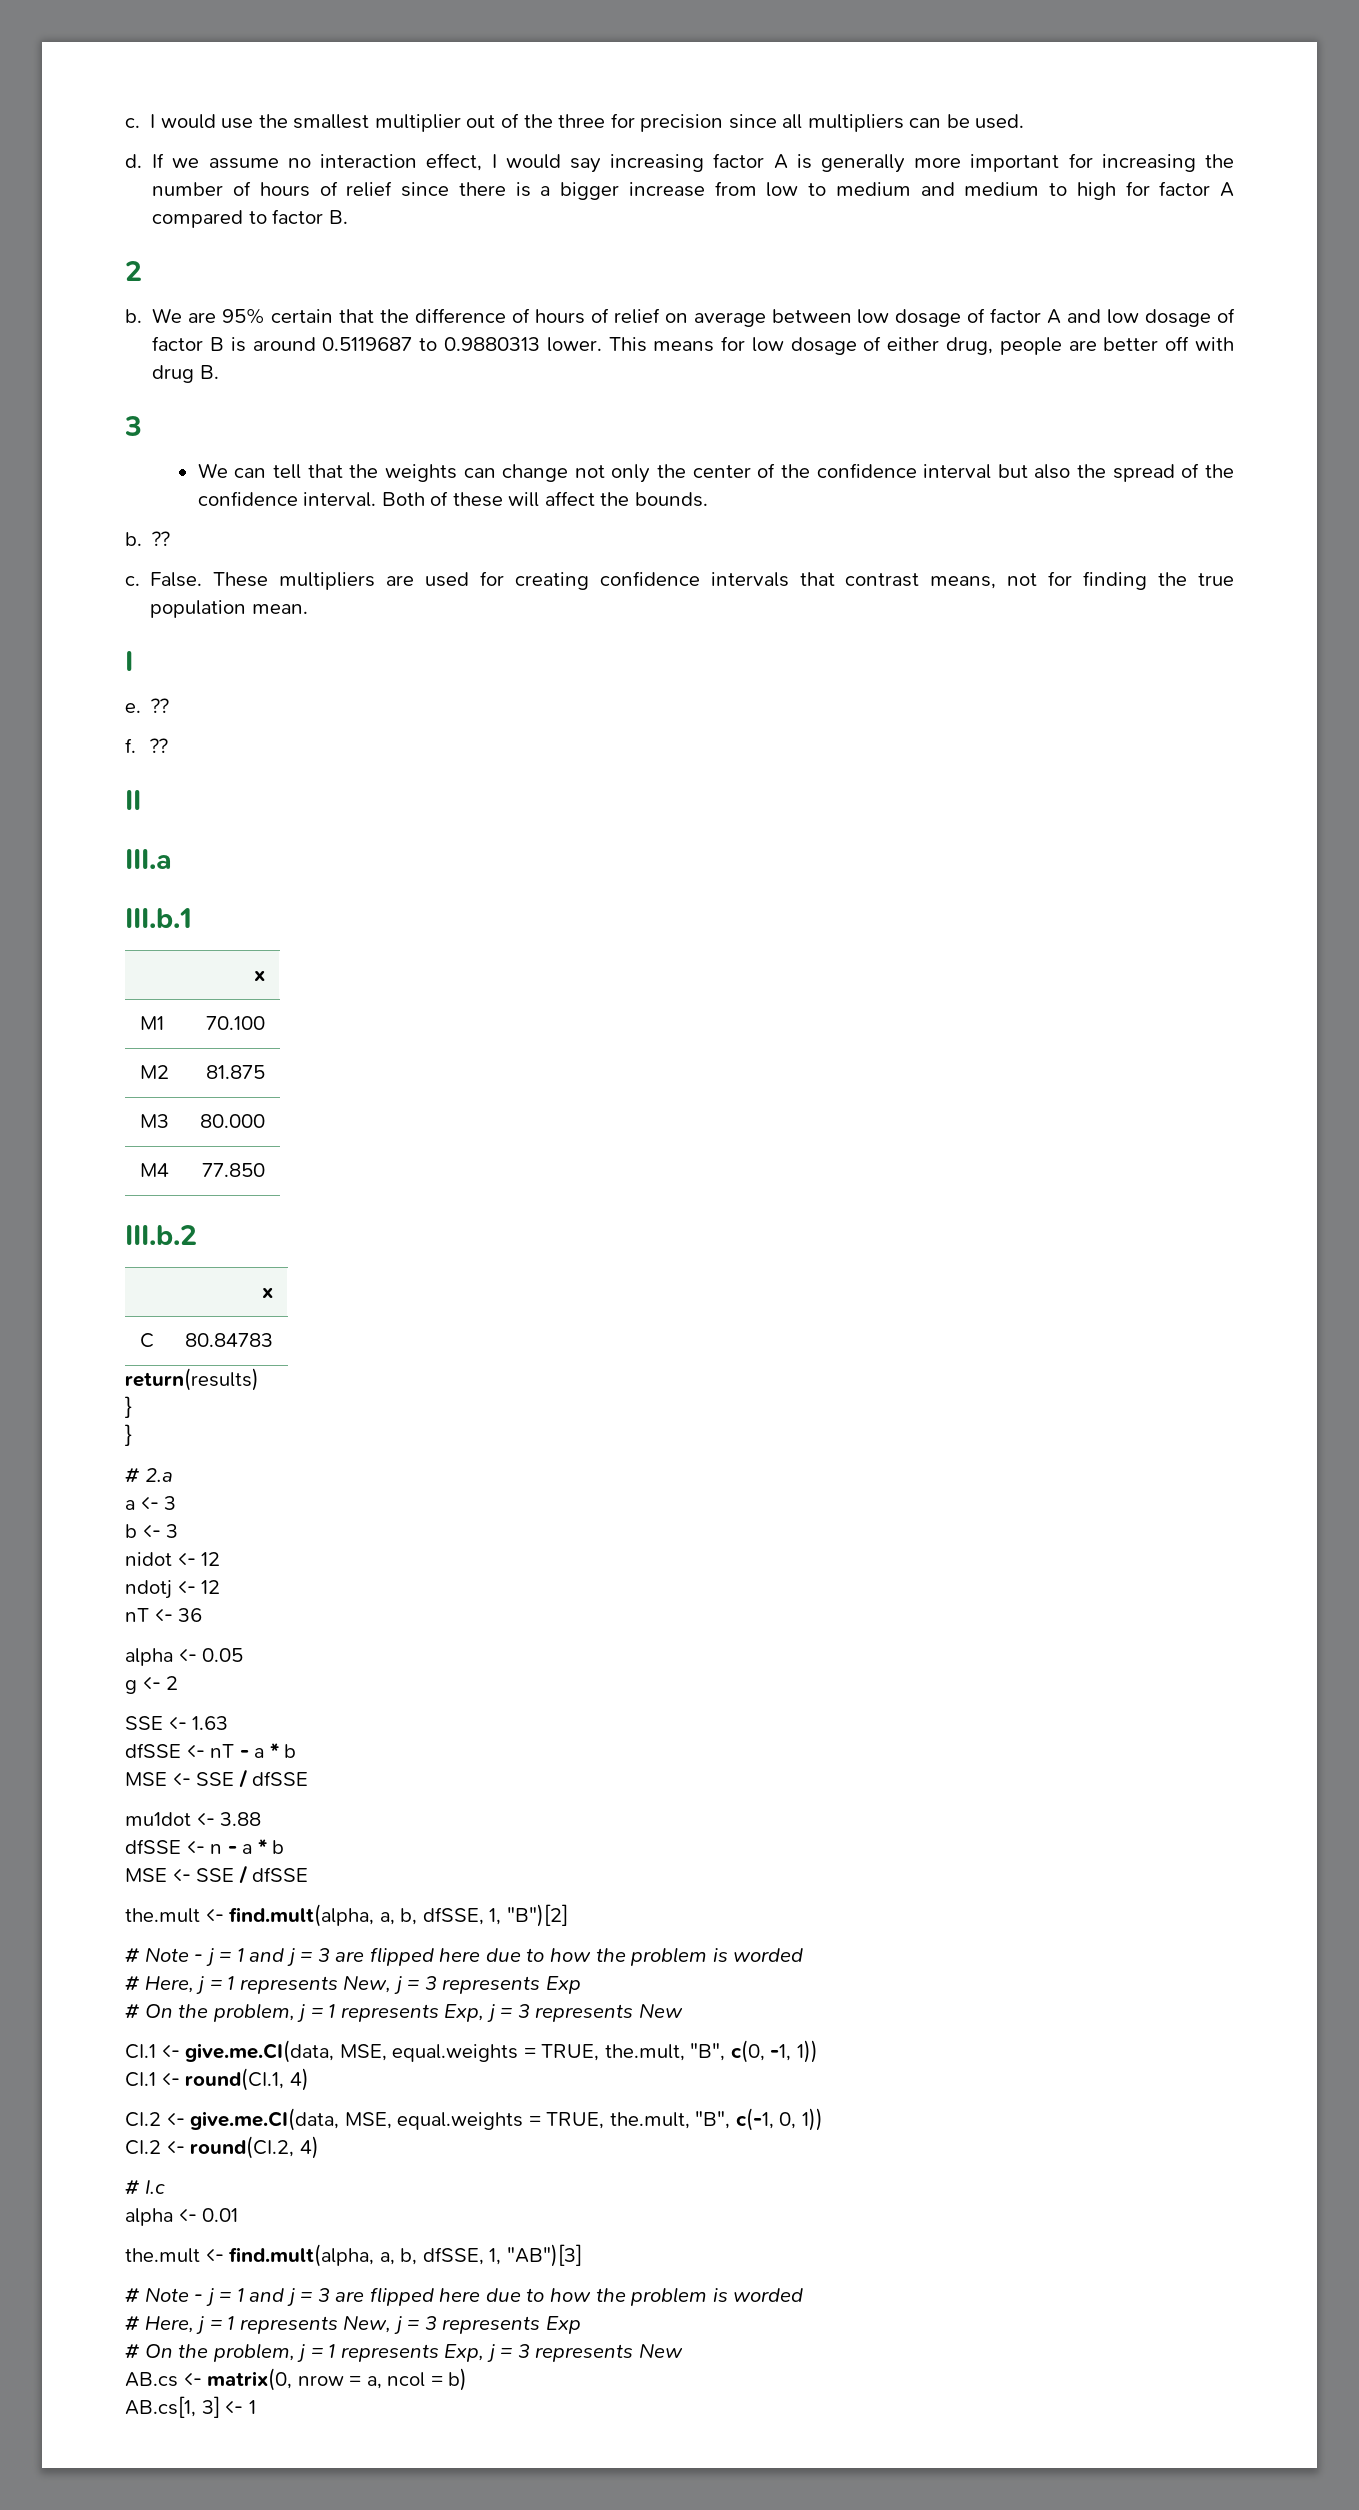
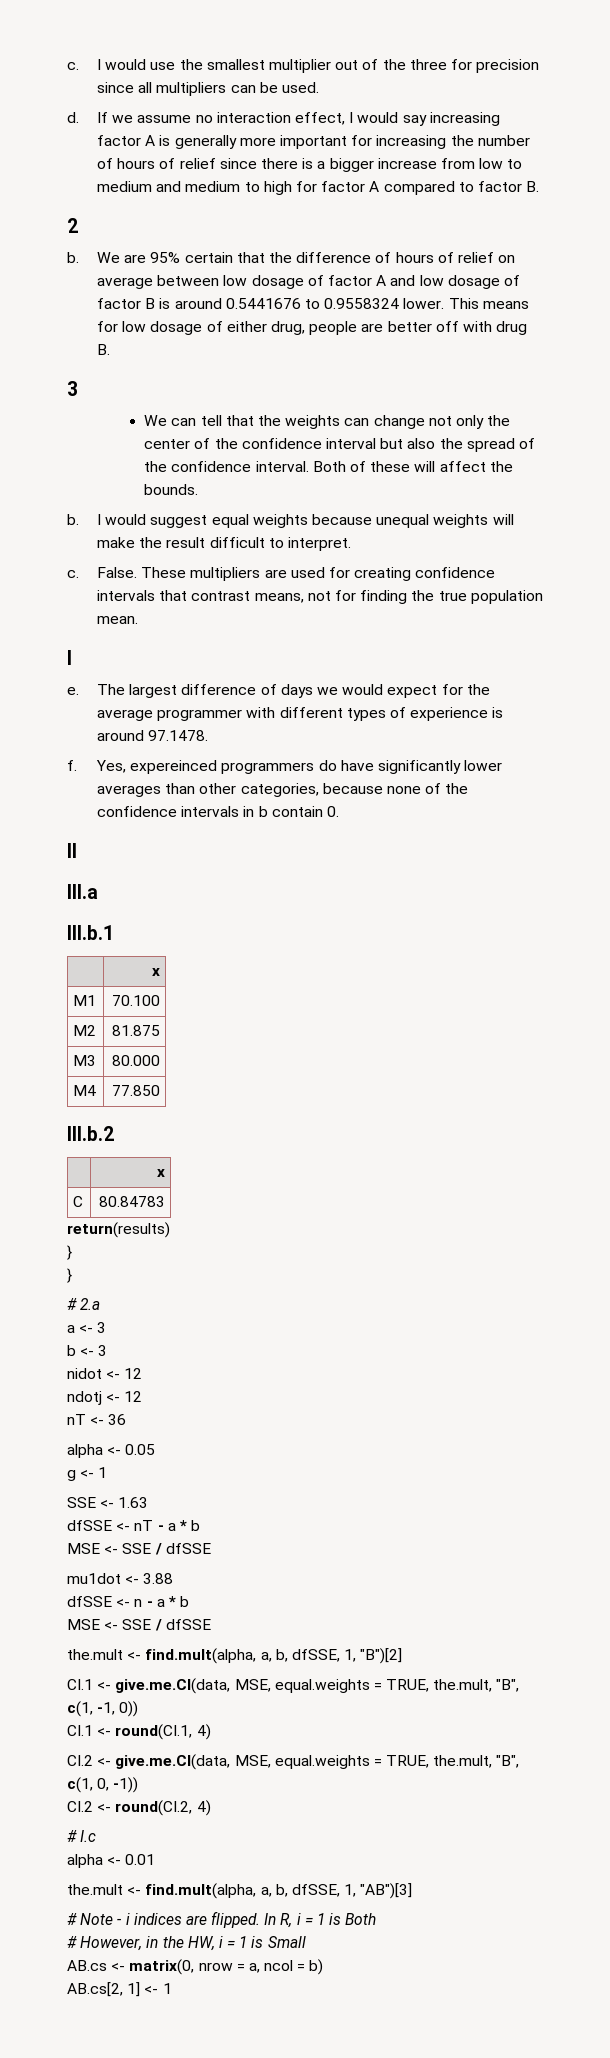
- We are 95% certain that the difference of hours of relief on average between low dosage of factor A and low dosage of factor B is around 0.5119687 to 0.9880313 lower.
+ We are 95% certain that the difference of hours of relief on average between low dosage of factor A and low dosage of factor B is around 0.5441676 to 0.9558324 lower.
- b. ??
+ b. I would suggest equal weights because unequal weights will make the result difficult to interpret.
- e. ??
- f. ??
+ e. The largest difference of days we would expect for the average programmer with different types of experience is around 97.1478.
+ f. Yes, expereinced programmers do have significantly lower averages than other categories, because none of the confidence intervals in b contain 0.
- g <- 2
+ g <- 1
  the.mult <- find.mult(alpha, a, b, dfSSE, 1, "B")[2]
- # Note - j = 1 and j = 3 are flipped here due to how the problem is worded
- # Here, j = 1 represents New, j = 3 represents Exp
- # On the problem, j = 1 represents Exp, j = 3 represents New
- CI.1 <- give.me.CI(data, MSE, equal.weights = TRUE, the.mult, "B", c(0, -1, 1))
+ CI.1 <- give.me.CI(data, MSE, equal.weights = TRUE, the.mult, "B", c(1, -1, 0))
- CI.2 <- give.me.CI(data, MSE, equal.weights = TRUE, the.mult, "B", c(-1, 0, 1))
+ CI.2 <- give.me.CI(data, MSE, equal.weights = TRUE, the.mult, "B", c(1, 0, -1))
  the.mult <- find.mult(alpha, a, b, dfSSE, 1, "AB")[3]
- # Note - j = 1 and j = 3 are flipped here due to how the problem is worded
- # Here, j = 1 represents New, j = 3 represents Exp
- # On the problem, j = 1 represents Exp, j = 3 represents New
+ # Note - i indices are flipped. In R, i = 1 is Both
+ # However, in the HW, i = 1 is Small
- AB.cs[1, 3] <- 1
+ AB.cs[2, 1] <- 1

